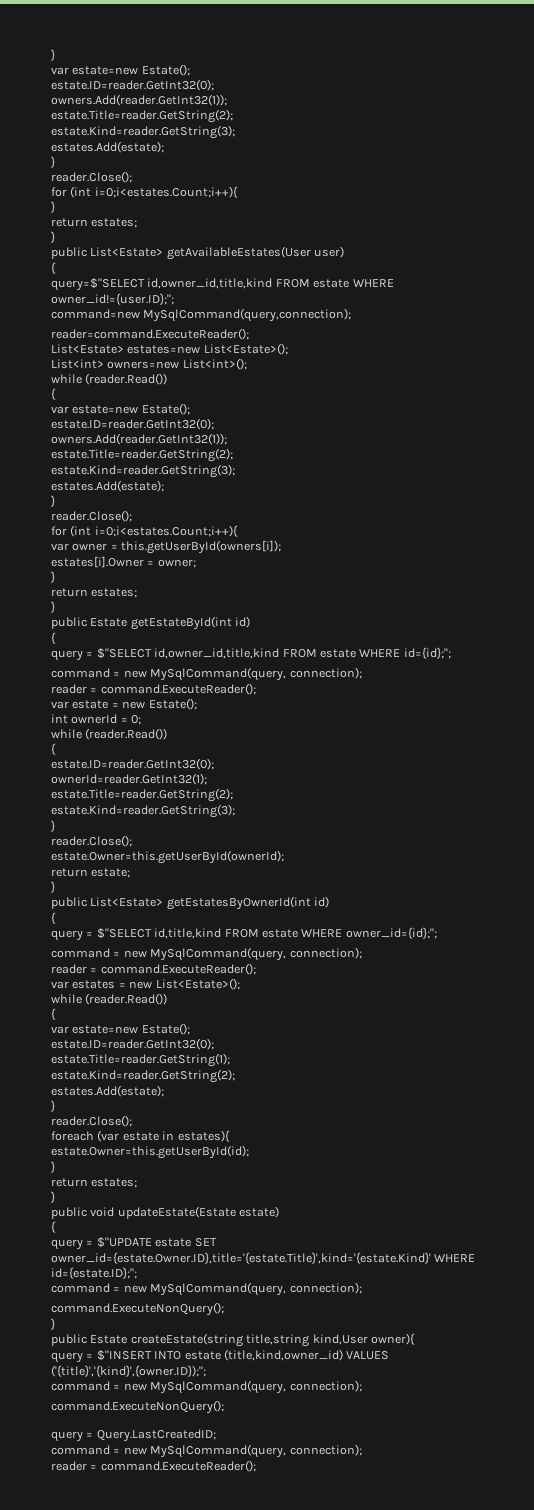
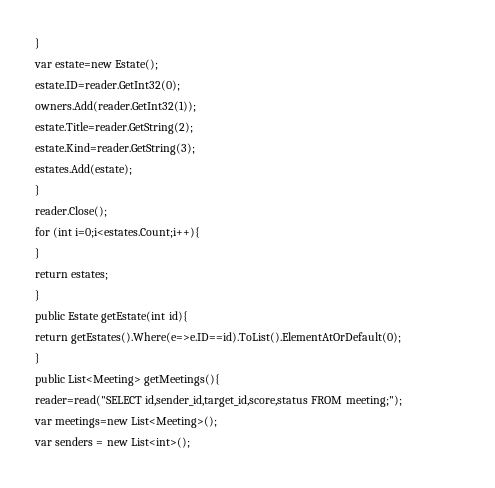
- public List<Estate> getAvailableEstates(User user)
- {
- query=$"SELECT id,owner_id,title,kind FROM estate WHERE owner_id!={user.ID};";
- command=new MySqlCommand(query,connection);
- reader=command.ExecuteReader();
- List<Estate> estates=new List<Estate>();
- List<int> owners=new List<int>();
- while (reader.Read())
- {
- var estate=new Estate();
- estate.ID=reader.GetInt32(0);
- owners.Add(reader.GetInt32(1));
- estate.Title=reader.GetString(2);
- estate.Kind=reader.GetString(3);
- estates.Add(estate);
+ public Estate getEstate(int id){
+ return getEstates().Where(e=>e.ID==id).ToList().ElementAtOrDefault(0);
  }
- reader.Close();
- for (int i=0;i<estates.Count;i++){
- var owner = this.getUserById(owners[i]);
- estates[i].Owner = owner;
- }
- return estates;
- }
- public Estate getEstateById(int id)
- {
- query = $"SELECT id,owner_id,title,kind FROM estate WHERE id={id};";
- command = new MySqlCommand(query, connection);
- reader = command.ExecuteReader();
- var estate = new Estate();
- int ownerId = 0;
- while (reader.Read())
- {
- estate.ID=reader.GetInt32(0);
- ownerId=reader.GetInt32(1);
- estate.Title=reader.GetString(2);
- estate.Kind=reader.GetString(3);
- }
- reader.Close();
- estate.Owner=this.getUserById(ownerId);
- return estate;
- }
- public List<Estate> getEstatesByOwnerId(int id)
- {
- query = $"SELECT id,title,kind FROM estate WHERE owner_id={id};";
- command = new MySqlCommand(query, connection);
- reader = command.ExecuteReader();
- var estates = new List<Estate>();
- while (reader.Read())
- {
- var estate=new Estate();
- estate.ID=reader.GetInt32(0);
- estate.Title=reader.GetString(1);
- estate.Kind=reader.GetString(2);
- estates.Add(estate);
- }
- reader.Close();
- foreach (var estate in estates){
- estate.Owner=this.getUserById(id);
- }
- return estates;
- }
- public void updateEstate(Estate estate)
- {
- query = $"UPDATE estate SET owner_id={estate.Owner.ID},title='{estate.Title}',kind='{estate.Kind}' WHERE id={estate.ID};";
- command = new MySqlCommand(query, connection);
- command.ExecuteNonQuery();
- }
- public Estate createEstate(string title,string kind,User owner){
- query = $"INSERT INTO estate (title,kind,owner_id) VALUES ('{title}','{kind}',{owner.ID});";
- command = new MySqlCommand(query, connection);
- command.ExecuteNonQuery();
- query = Query.LastCreatedID;
- command = new MySqlCommand(query, connection);
- reader = command.ExecuteReader();
+ public List<Meeting> getMeetings(){
+ reader=read("SELECT id,sender_id,target_id,score,status FROM meeting;");
+ var meetings=new List<Meeting>();
+ var senders = new List<int>();

